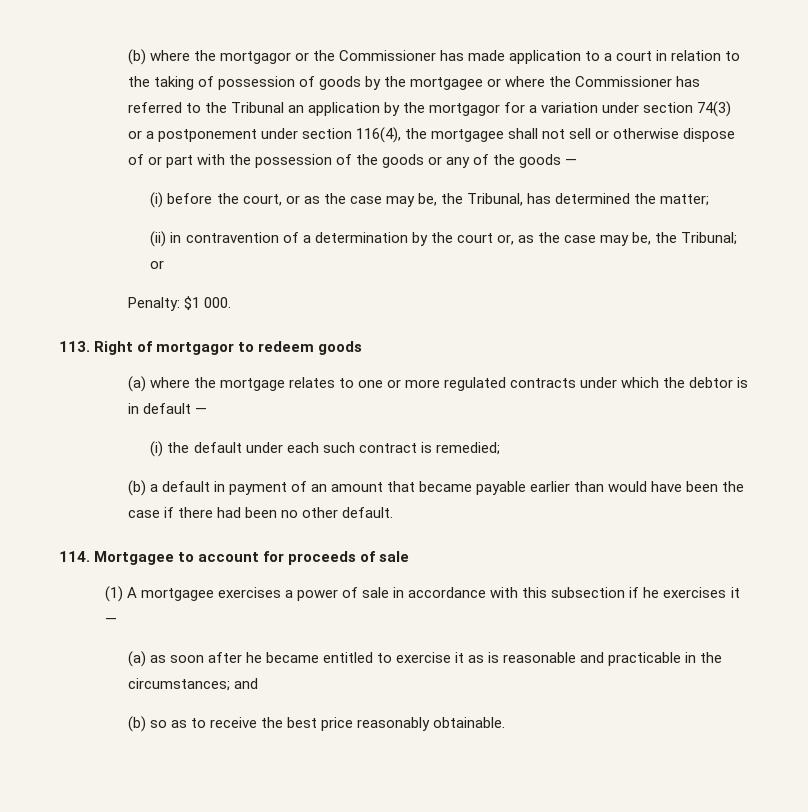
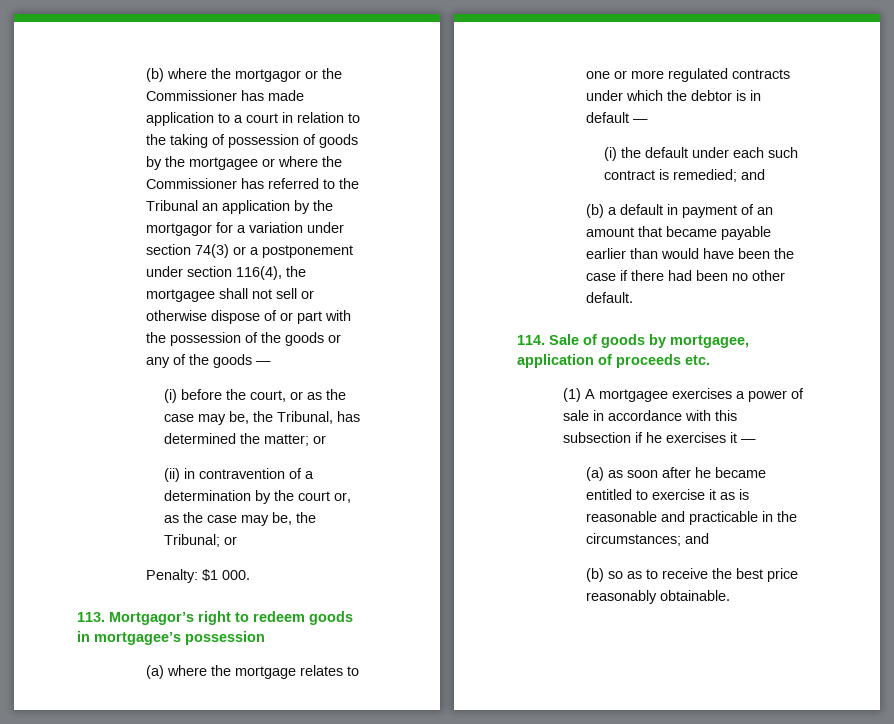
- (i) before the court, or as the case may be, the Tribunal, has determined the matter;
+ (i) before the court, or as the case may be, the Tribunal, has determined the matter; or
- 113. Right of mortgagor to redeem goods
+ 113. Mortgagor’s right to redeem goods in mortgagee’s possession
- (i) the default under each such contract is remedied;
+ (i) the default under each such contract is remedied; and
- 114. Mortgagee to account for proceeds of sale
+ 114. Sale of goods by mortgagee, application of proceeds etc.

